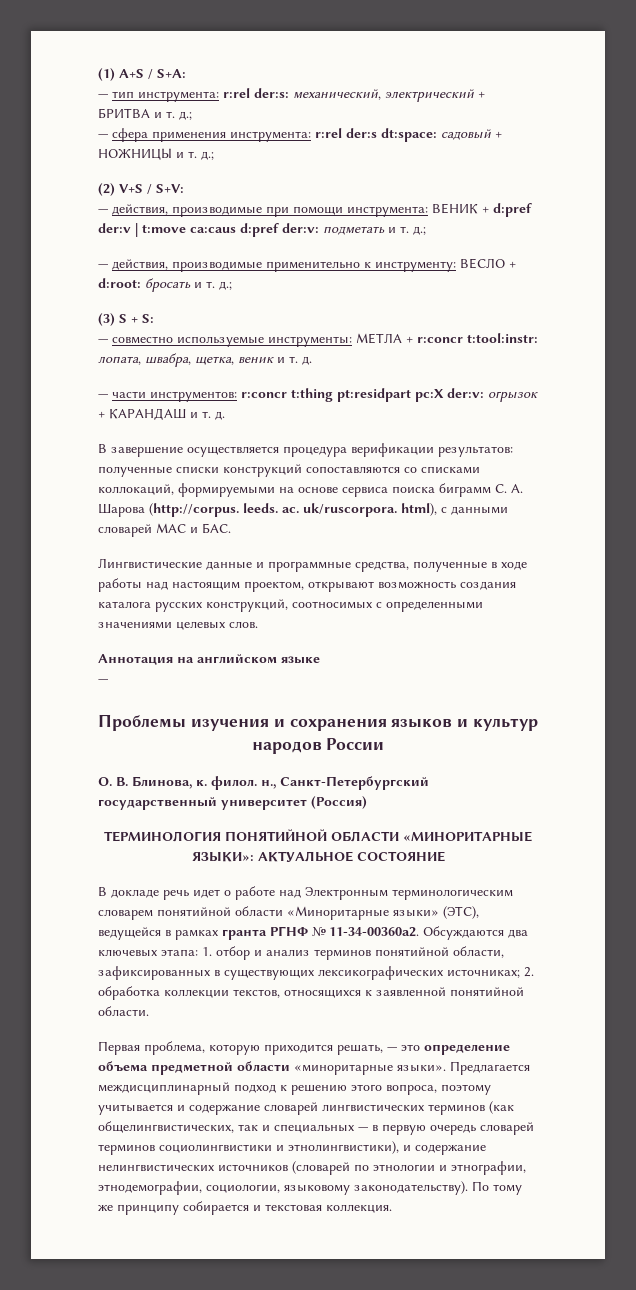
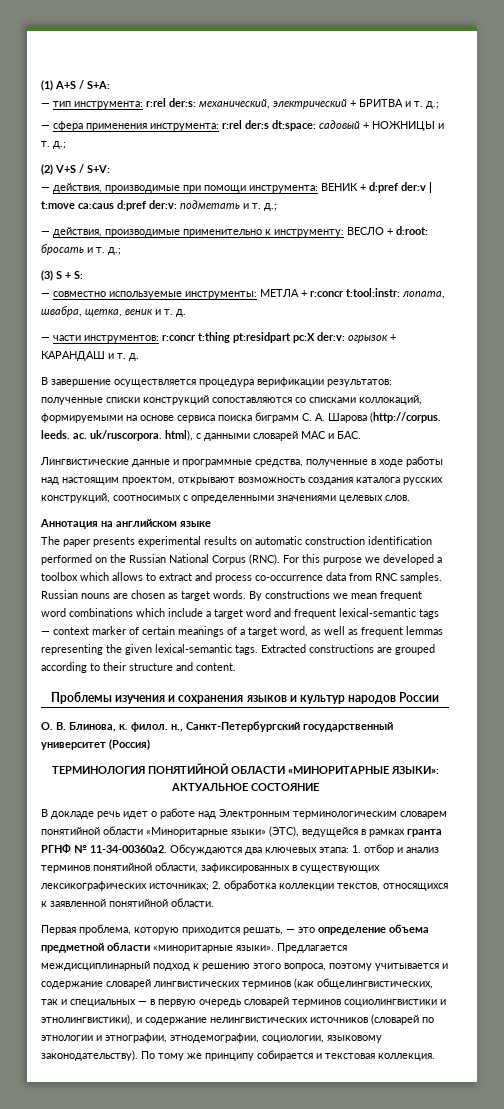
  Аннотация на английском языке
- —
+ The paper presents experimental results on automatic construction identification performed on the Russian National Corpus (RNC). For this purpose we developed a toolbox which allows to extract and process co-occurrence data from RNC samples. Russian nouns are chosen as target words. By constructions we mean frequent word combinations which include a target word and frequent lexical-semantic tags — context marker of certain meanings of a target word, as well as frequent lemmas representing the given lexical-semantic tags. Extracted constructions are grouped according to their structure and content.

